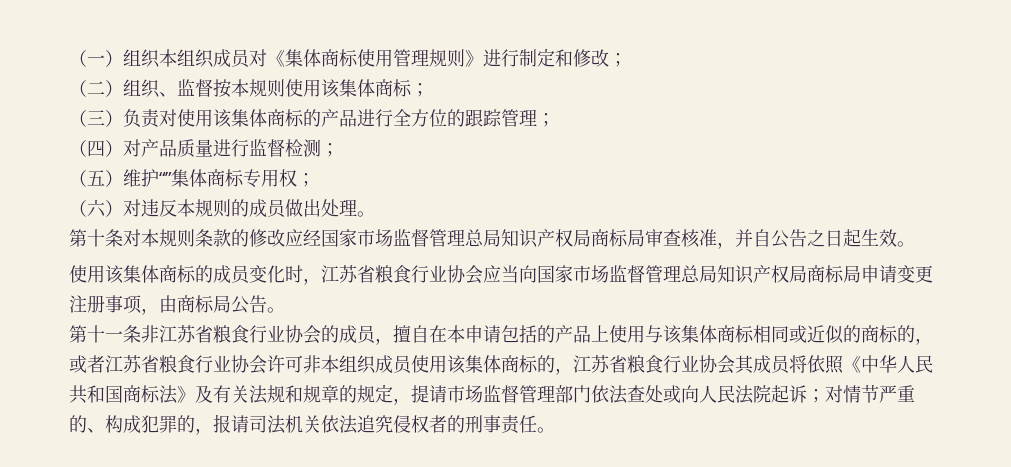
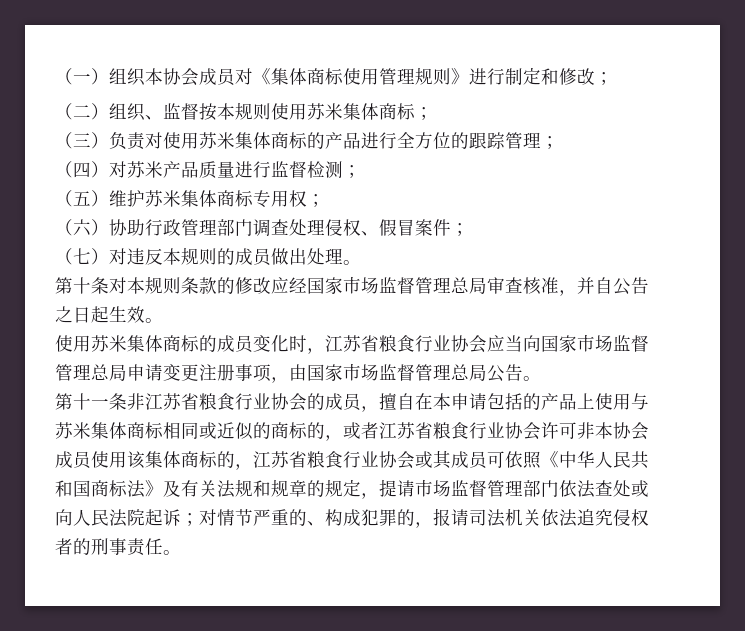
- （一）组织本组织成员对《集体商标使用管理规则》进行制定和修改；
+ （一）组织本协会成员对《集体商标使用管理规则》进行制定和修改；
- （二）组织、监督按本规则使用该集体商标；
+ （二）组织、监督按本规则使用苏米集体商标；
- （三）负责对使用该集体商标的产品进行全方位的跟踪管理；
+ （三）负责对使用苏米集体商标的产品进行全方位的跟踪管理；
- （四）对产品质量进行监督检测；
+ （四）对苏米产品质量进行监督检测；
- （五）维护“”集体商标专用权；
+ （五）维护苏米集体商标专用权；
- （六）对违反本规则的成员做出处理。
+ （六）协助行政管理部门调查处理侵权、假冒案件；
+ （七）对违反本规则的成员做出处理。
- 第十条对本规则条款的修改应经国家市场监督管理总局知识产权局商标局审查核准，并自公告之日起生效。
+ 第十条对本规则条款的修改应经国家市场监督管理总局审查核准，并自公告之日起生效。
- 使用该集体商标的成员变化时，江苏省粮食行业协会应当向国家市场监督管理总局知识产权局商标局申请变更注册事项，由商标局公告。
+ 使用苏米集体商标的成员变化时，江苏省粮食行业协会应当向国家市场监督管理总局申请变更注册事项，由国家市场监督管理总局公告。
- 第十一条非江苏省粮食行业协会的成员，擅自在本申请包括的产品上使用与该集体商标相同或近似的商标的，或者江苏省粮食行业协会许可非本组织成员使用该集体商标的，江苏省粮食行业协会其成员将依照《中华人民共和国商标法》及有关法规和规章的规定，提请市场监督管理部门依法查处或向人民法院起诉；
+ 第十一条非江苏省粮食行业协会的成员，擅自在本申请包括的产品上使用与苏米集体商标相同或近似的商标的，或者江苏省粮食行业协会许可非本协会成员使用该集体商标的，江苏省粮食行业协会或其成员可依照《中华人民共和国商标法》及有关法规和规章的规定，提请市场监督管理部门依法查处或向人民法院起诉；

